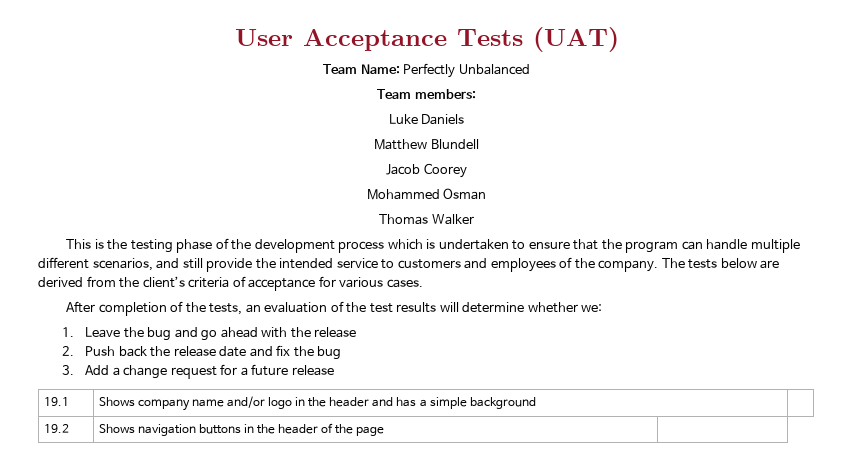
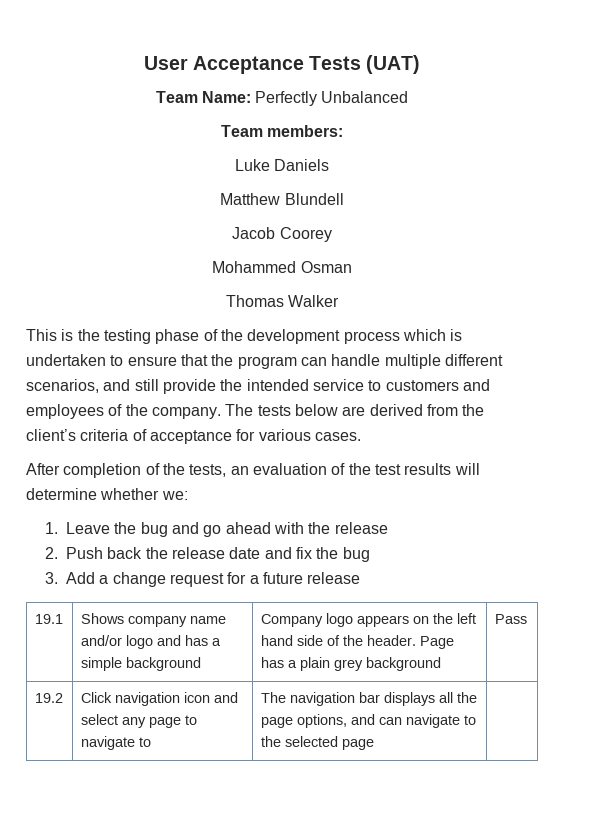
- 19.1 | Shows company name and/or logo in the header and has a simple background |
- 19.2 | Shows navigation buttons in the header of the page |
+ 19.1 | Shows company name and/or logo and has a simple background | Company logo appears on the left hand side of the header. Page has a plain grey background | Pass
+ 19.2 | Click navigation icon and select any page to navigate to | The navigation bar displays all the page options, and can navigate to the selected page |

